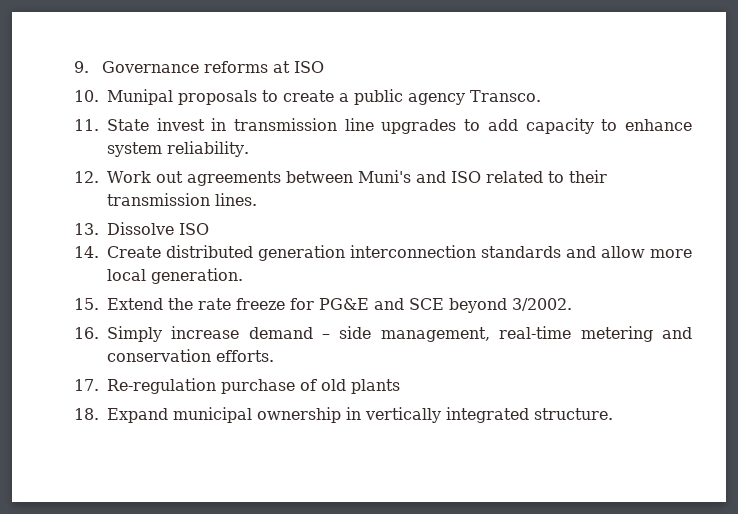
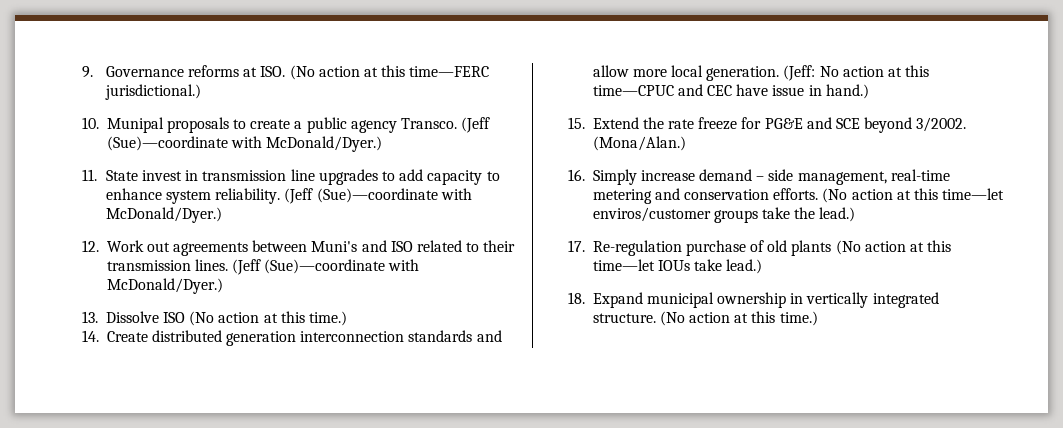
- 9. Governance reforms at ISO
+ 9. Governance reforms at ISO. (No action at this time—FERC jurisdictional.)
- 10. Munipal proposals to create a public agency Transco.
+ 10. Munipal proposals to create a public agency Transco. (Jeff (Sue)—coordinate with McDonald/Dyer.)
- 11. State invest in transmission line upgrades to add capacity to enhance system reliability.
+ 11. State invest in transmission line upgrades to add capacity to enhance system reliability. (Jeff (Sue)—coordinate with McDonald/Dyer.)
- 12. Work out agreements between Muni's and ISO related to their transmission lines.
+ 12. Work out agreements between Muni's and ISO related to their transmission lines. (Jeff (Sue)—coordinate with McDonald/Dyer.)
- 13. Dissolve ISO
+ 13. Dissolve ISO (No action at this time.)
+ (Jeff: No action at this time—CPUC and CEC have issue in hand.)
+ (Mona/Alan.)
+ (No action at this time—let enviros/customer groups take the lead.)
- 17. Re-regulation purchase of old plants
+ 17. Re-regulation purchase of old plants (No action at this time—let IOUs take lead.)
- 18. Expand municipal ownership in vertically integrated structure.
+ 18. Expand municipal ownership in vertically integrated structure. (No action at this time.)

